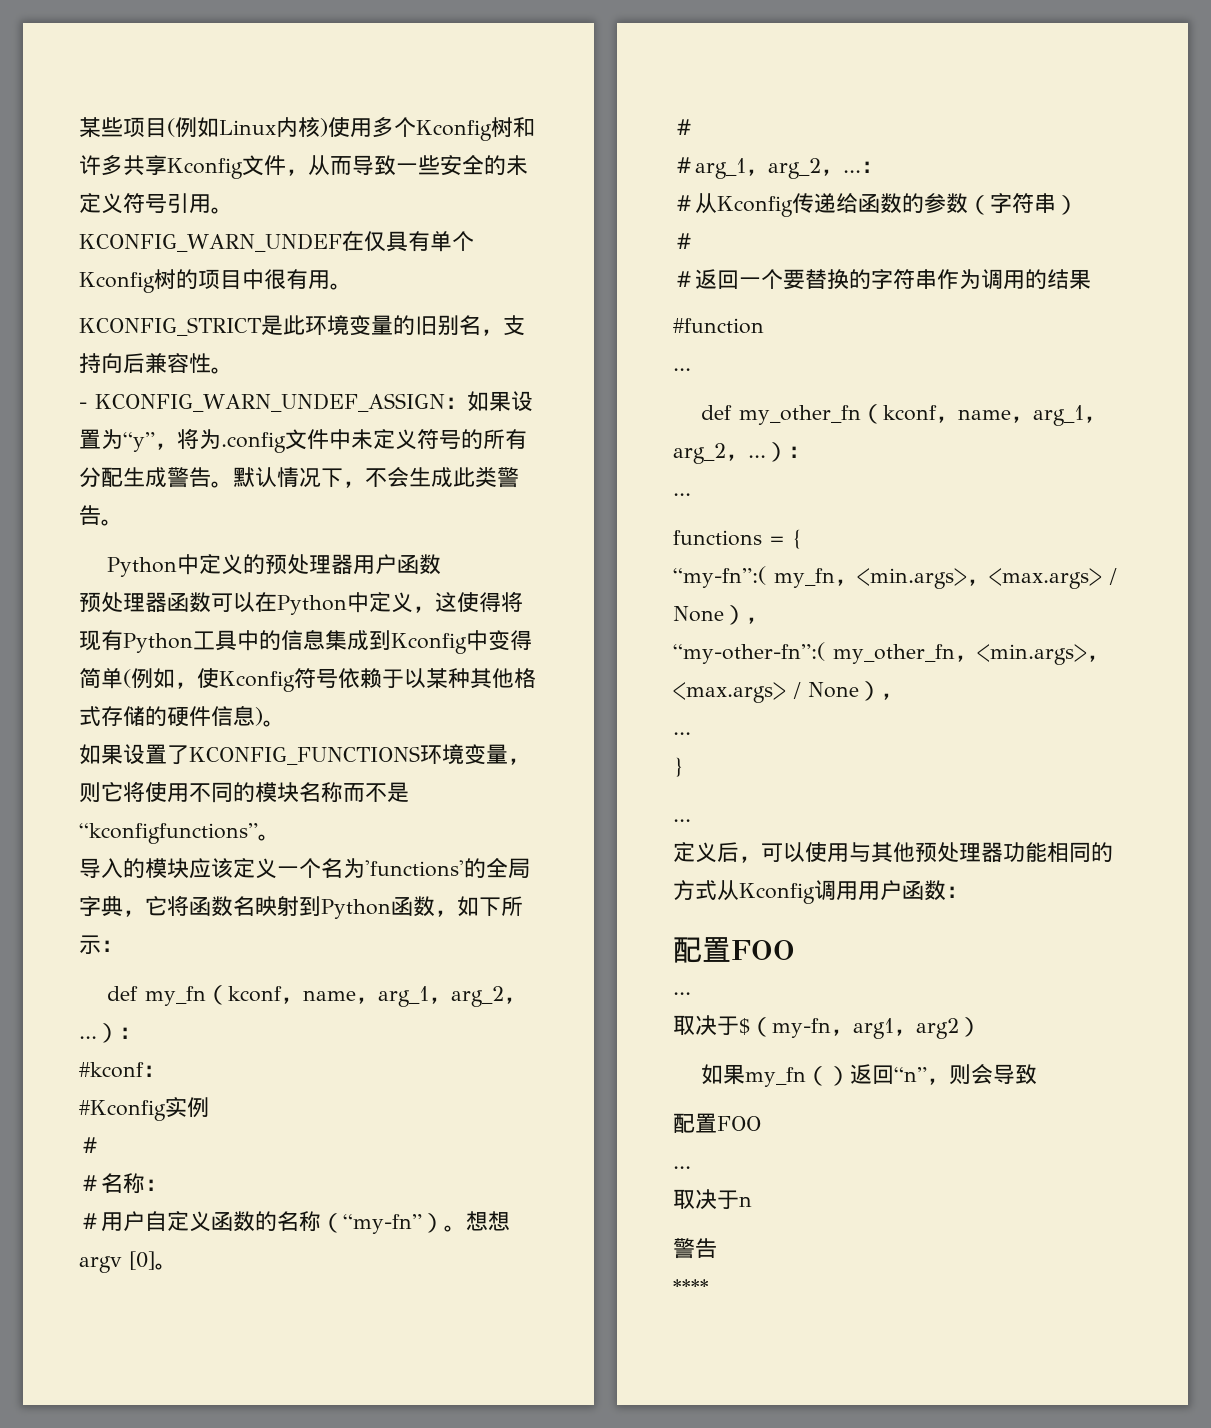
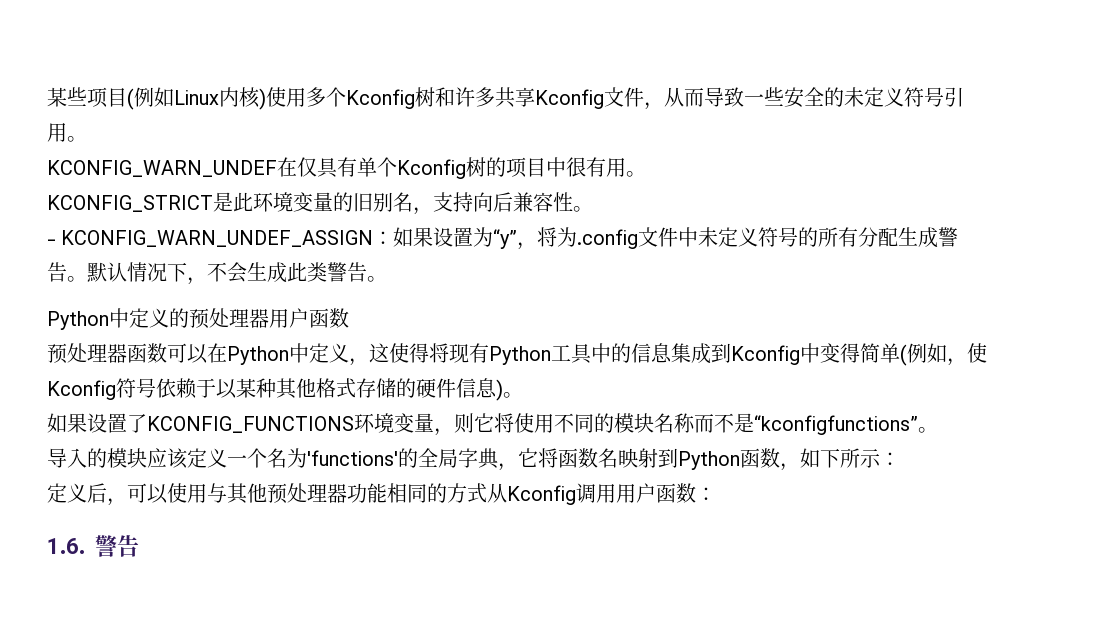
- def my_fn（kconf，name，arg_1，arg_2，...）：
- #kconf：
- #Kconfig实例
- ＃
- ＃名称：
- ＃用户自定义函数的名称（“my-fn”）。想想argv [0]。
- ＃
- ＃arg_1，arg_2，...：
- ＃从Kconfig传递给函数的参数（字符串）
- ＃
- ＃返回一个要替换的字符串作为调用的结果
- #function
- ...
- def my_other_fn（kconf，name，arg_1，arg_2，...）：
- ...
- functions = {
- “my-fn”:( my_fn，<min.args>，<max.args> / None），
- “my-other-fn”:( my_other_fn，<min.args>，<max.args> / None），
- ...
- }
- ...
  定义后，可以使用与其他预处理器功能相同的方式从Kconfig调用用户函数：
- 配置FOO
- ...
- 取决于$（my-fn，arg1，arg2）
- 如果my_fn（）返回“n”，则会导致
- 配置FOO
- ...
- 取决于n
- 警告
- ****
+ 1.6.警告

